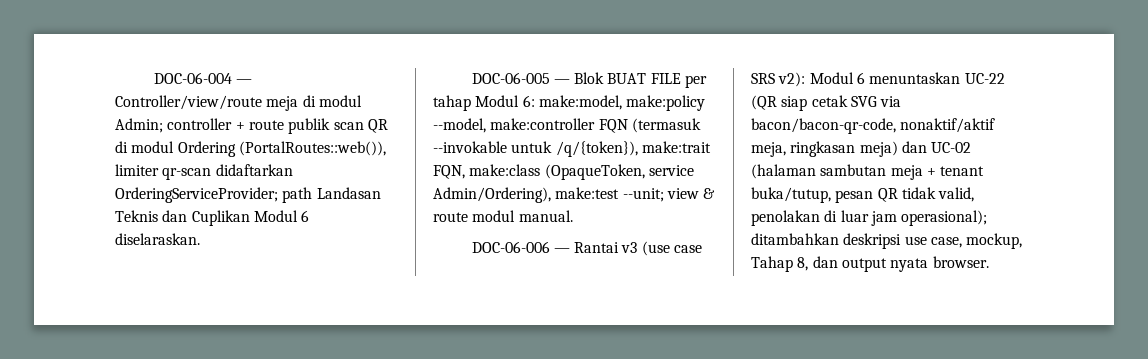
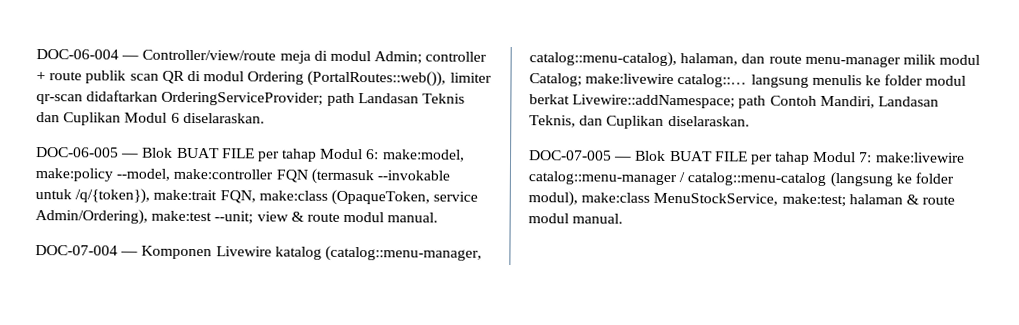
- DOC-06-006 — Rantai v3 (use case SRS v2): Modul 6 menuntaskan UC-22 (QR siap cetak SVG via bacon/bacon-qr-code, nonaktif/aktif meja, ringkasan meja) dan UC-02 (halaman sambutan meja + tenant buka/tutup, pesan QR tidak valid, penolakan di luar jam operasional); ditambahkan deskripsi use case, mockup, Tahap 8, dan output nyata browser.
+ DOC-07-004 — Komponen Livewire katalog (catalog::menu-manager, catalog::menu-catalog), halaman, dan route menu-manager milik modul Catalog; make:livewire catalog::… langsung menulis ke folder modul berkat Livewire::addNamespace; path Contoh Mandiri, Landasan Teknis, dan Cuplikan diselaraskan.
+ DOC-07-005 — Blok BUAT FILE per tahap Modul 7: make:livewire catalog::menu-manager / catalog::menu-catalog (langsung ke folder modul), make:class MenuStockService, make:test; halaman & route modul manual.

